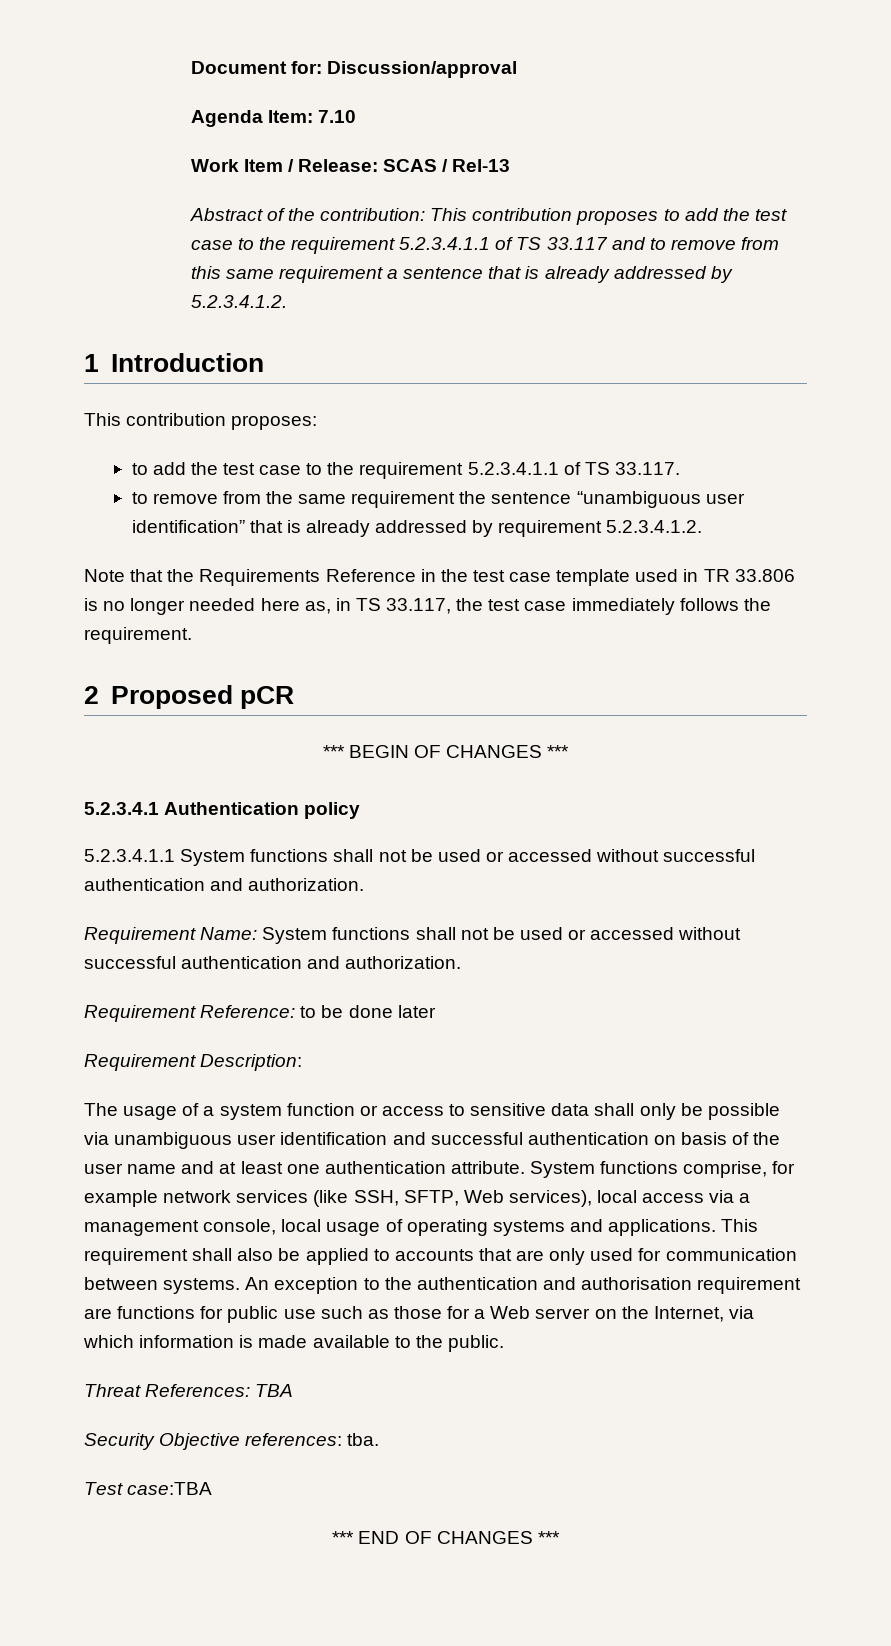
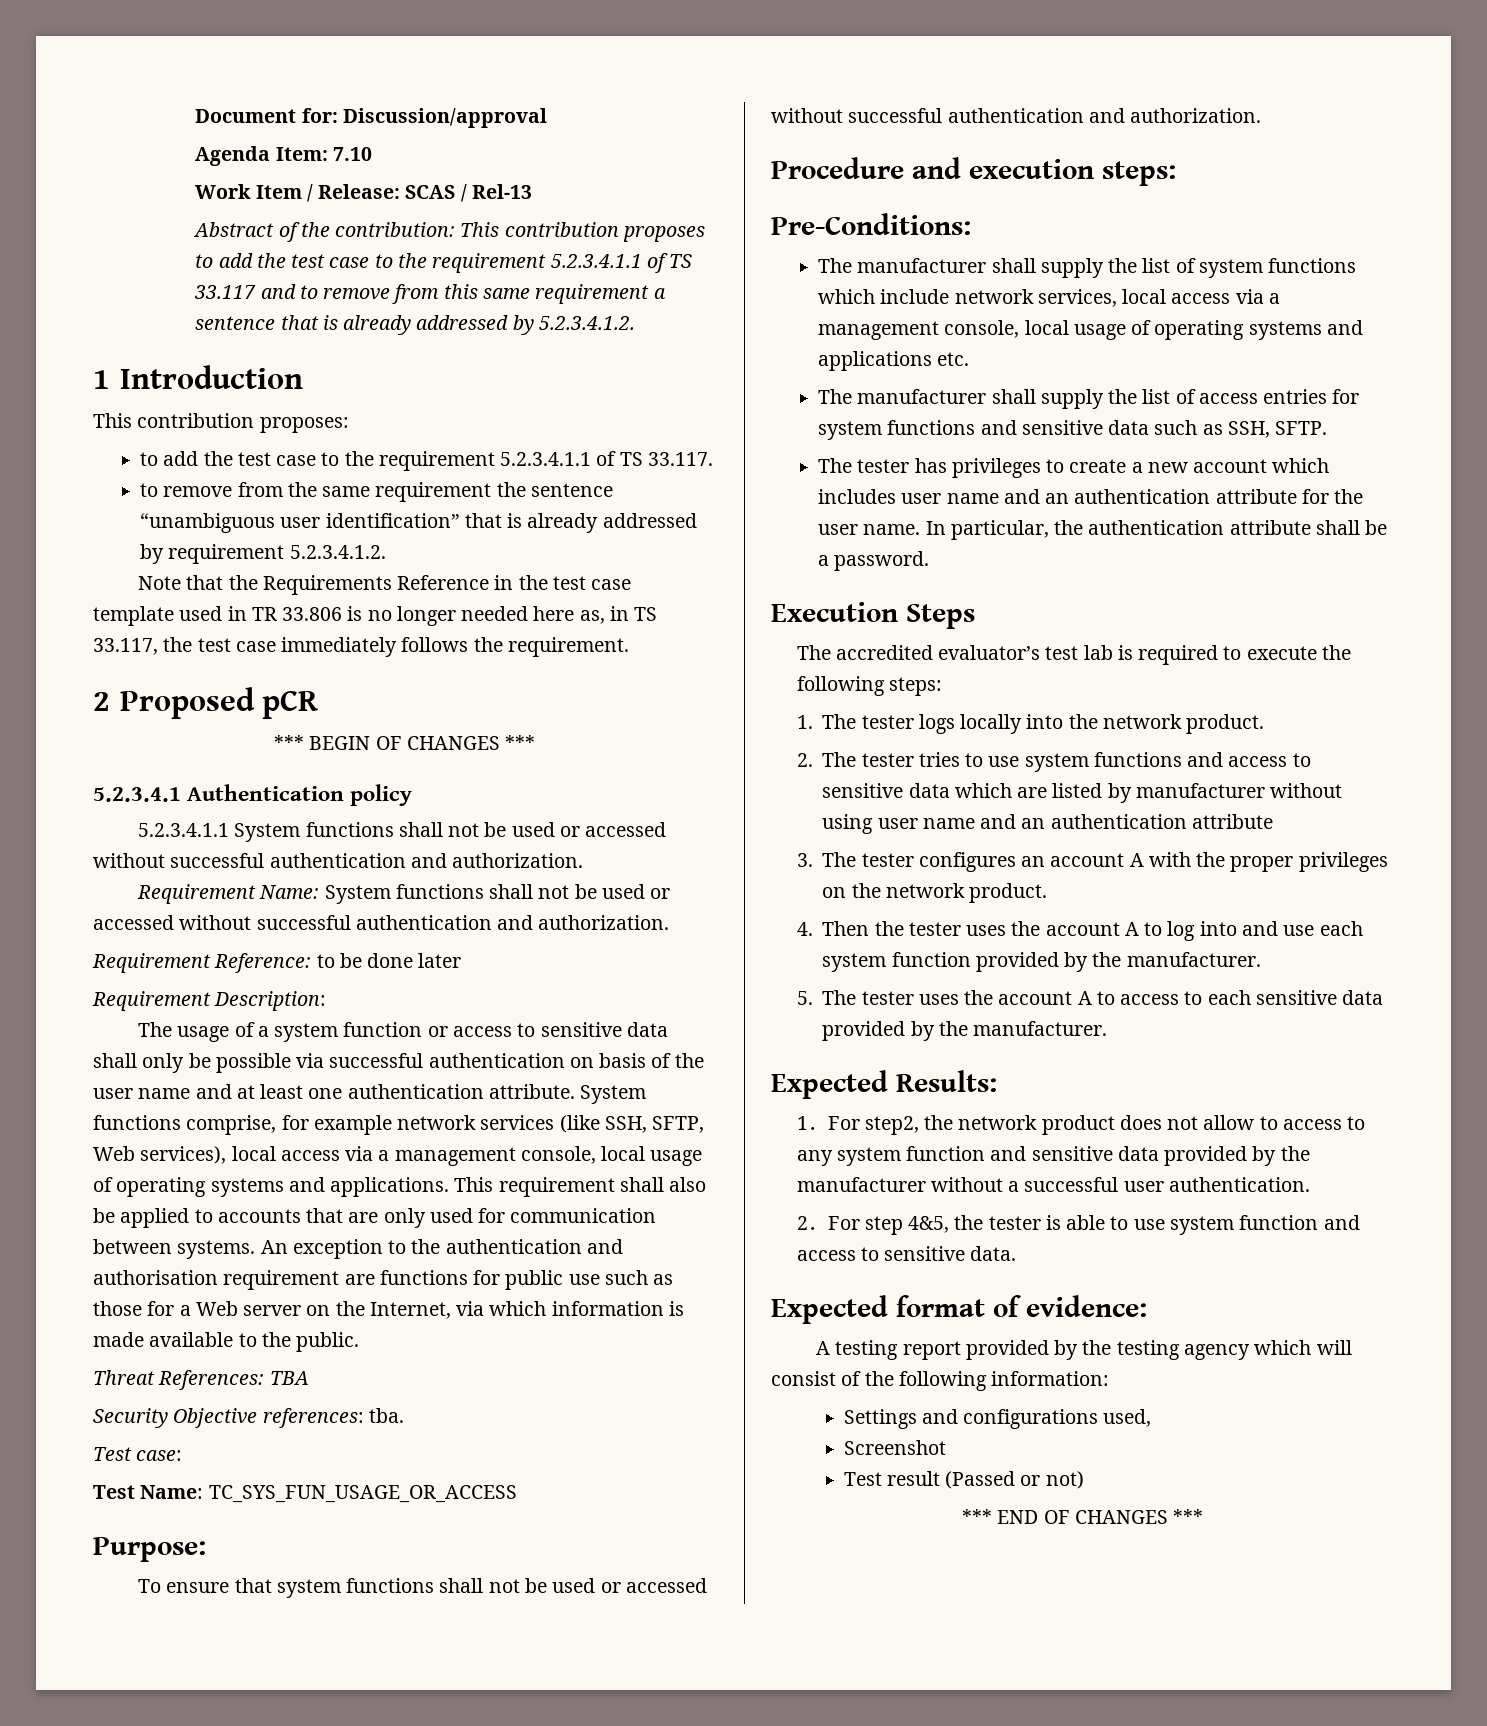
- The usage of a system function or access to sensitive data shall only be possible via unambiguous user identification and successful authentication on basis of the user name and at least one authentication attribute.
+ The usage of a system function or access to sensitive data shall only be possible via successful authentication on basis of the user name and at least one authentication attribute.
- Test case:TBA
+ Test case:
+ Test Name: TC_SYS_FUN_USAGE_OR_ACCESS
+ Purpose:
+ To ensure that system functions shall not be used or accessed without successful authentication and authorization.
+ Procedure and execution steps:
+ Pre-Conditions:
+ The manufacturer shall supply the list of system functions which include network services, local access via a management console, local usage of operating systems and applications etc.
+ The manufacturer shall supply the list of access entries for system functions and sensitive data such as SSH, SFTP.
+ The tester has privileges to create a new account which includes user name and an authentication attribute for the user name. In particular, the authentication attribute shall be a password.
+ Execution Steps
+ The accredited evaluator’s test lab is required to execute the following steps:
+ 1. The tester logs locally into the network product.
+ 2. The tester tries to use system functions and access to sensitive data which are listed by manufacturer without using user name and an authentication attribute
+ 3. The tester configures an account A with the proper privileges on the network product.
+ 4. Then the tester uses the account A to log into and use each system function provided by the manufacturer.
+ 5. The tester uses the account A to access to each sensitive data provided by the manufacturer.
+ Expected Results:
+ 1．For step2, the network product does not allow to access to any system function and sensitive data provided by the manufacturer without a successful user authentication.
+ 2．For step 4&5, the tester is able to use system function and access to sensitive data.
+ Expected format of evidence:
+ A testing report provided by the testing agency which will consist of the following information:
+ Settings and configurations used,
+ Screenshot
+ Test result (Passed or not)

